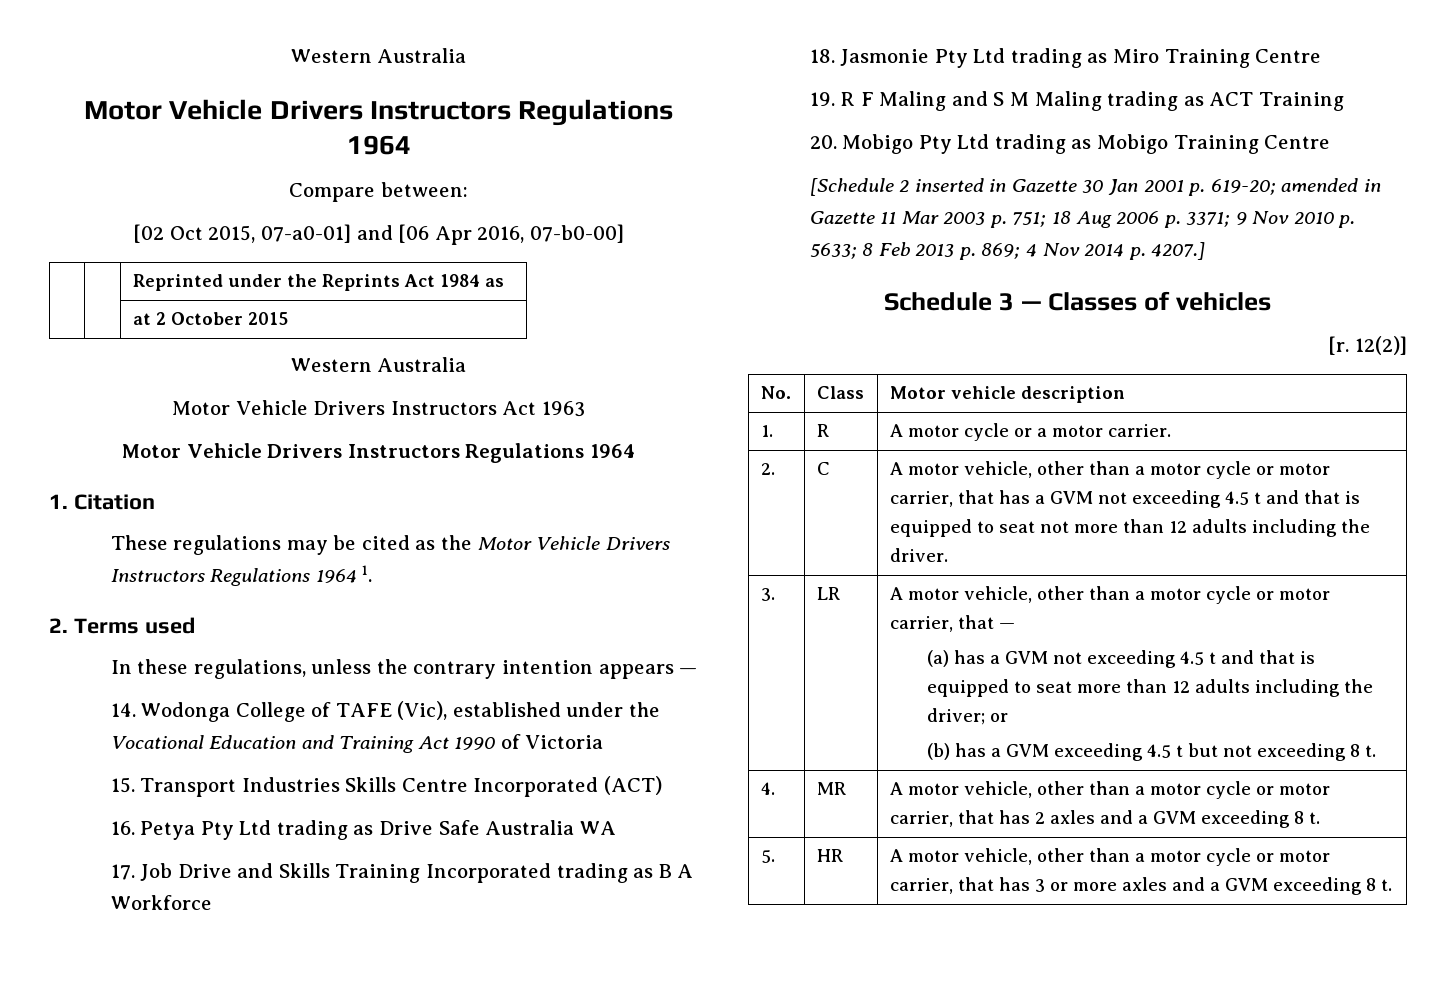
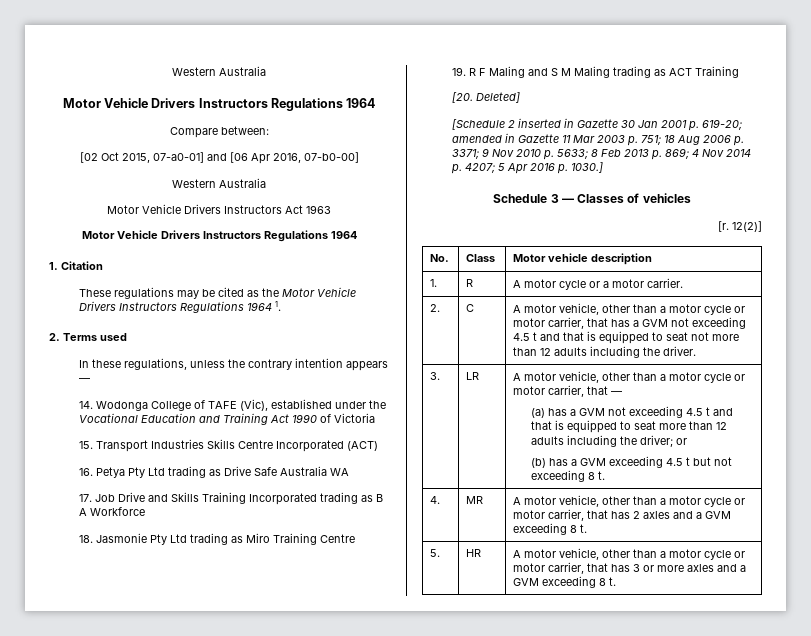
- | | Reprinted under the Reprints Act 1984 as
- | | at 2 October 2015
- 20. Mobigo Pty Ltd trading as Mobigo Training Centre
+ [20. Deleted]
- [Schedule 2 inserted in Gazette 30 Jan 2001 p. 619-20; amended in Gazette 11 Mar 2003 p. 751; 18 Aug 2006 p. 3371; 9 Nov 2010 p. 5633; 8 Feb 2013 p. 869; 4 Nov 2014 p. 4207.]
+ [Schedule 2 inserted in Gazette 30 Jan 2001 p. 619-20; amended in Gazette 11 Mar 2003 p. 751; 18 Aug 2006 p. 3371; 9 Nov 2010 p. 5633; 8 Feb 2013 p. 869; 4 Nov 2014 p. 4207; 5 Apr 2016 p. 1030.]

